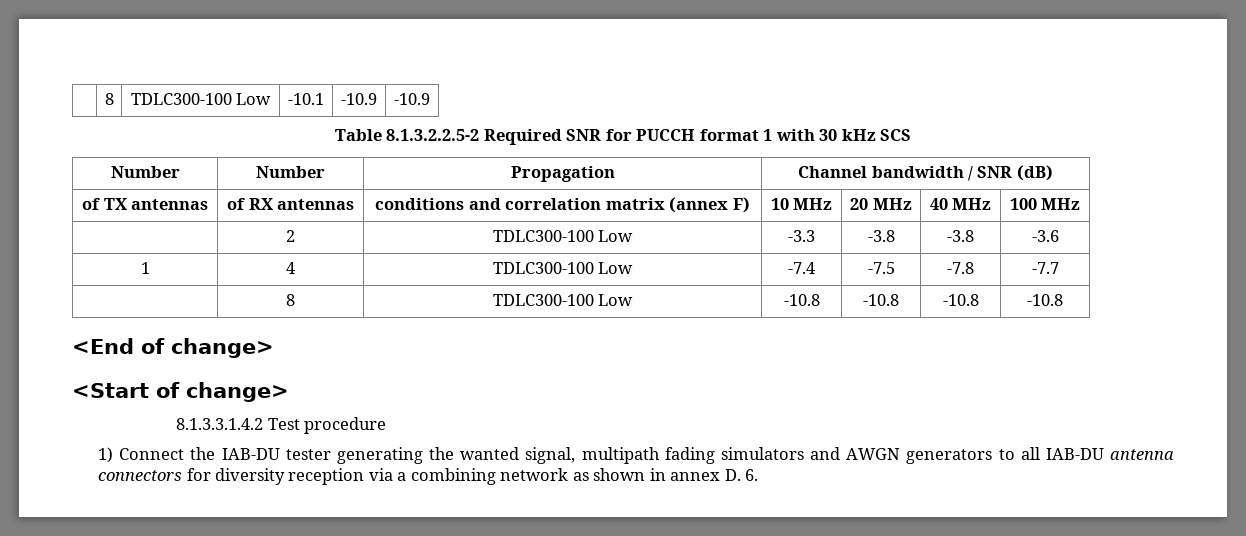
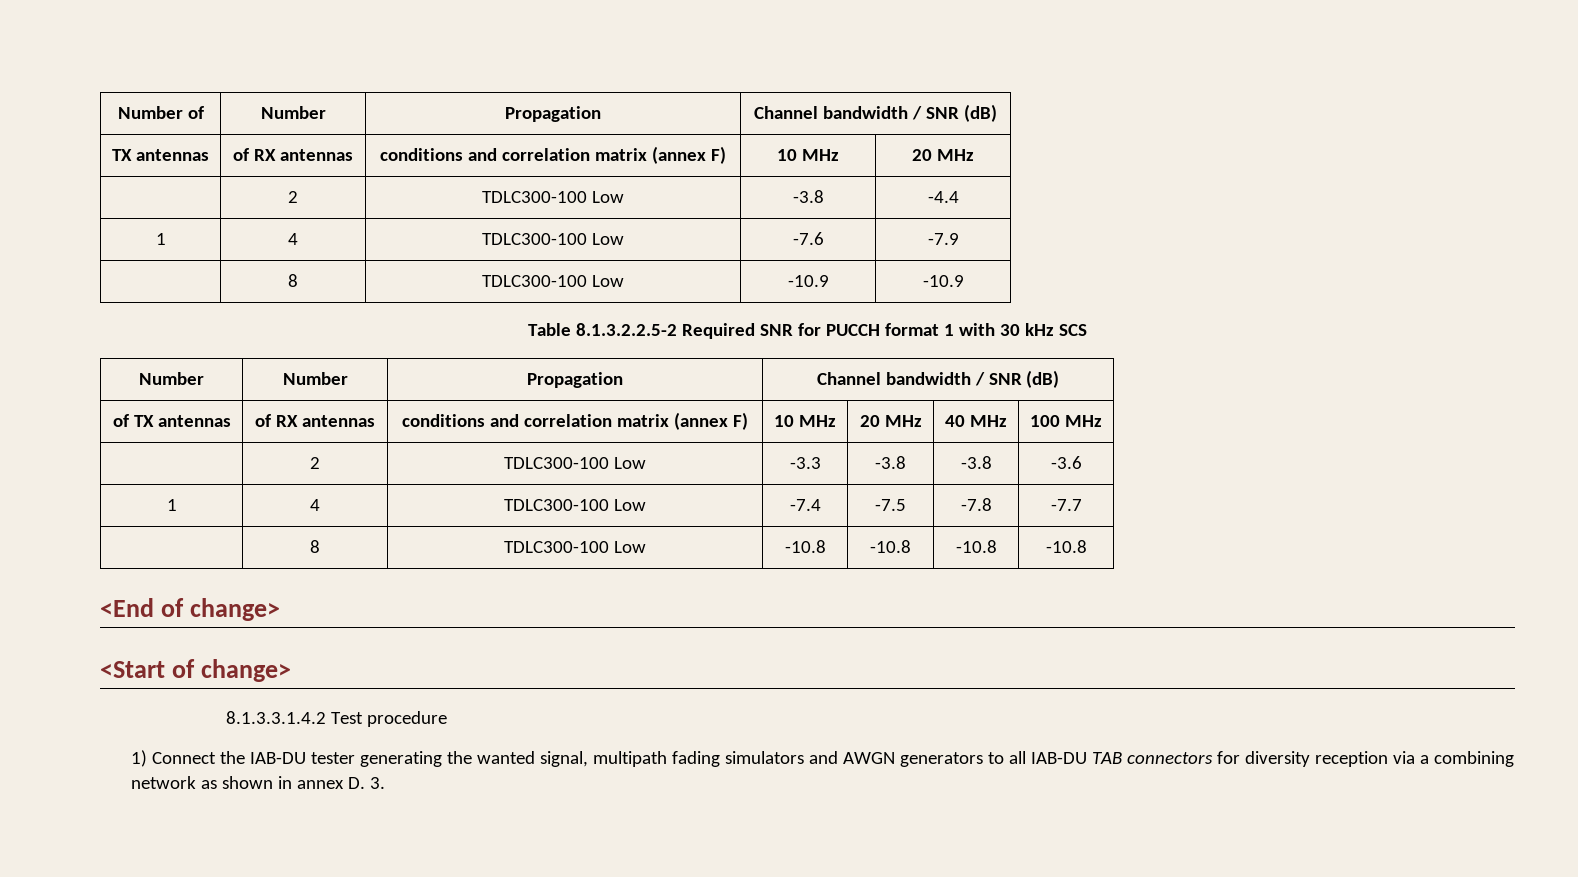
- | 8 | TDLC300-100 Low | -10.1 | -10.9 | -10.9
+ Number of | Number | Propagation | Channel bandwidth / SNR (dB)
+ TX antennas | of RX antennas | conditions and correlation matrix (annex F) | 10 MHz | 20 MHz
+ | 2 | TDLC300-100 Low | -3.8 | -4.4
+ 1 | 4 | TDLC300-100 Low | -7.6 | -7.9
+ | 8 | TDLC300-100 Low | -10.9 | -10.9
- 1) Connect the IAB-DU tester generating the wanted signal, multipath fading simulators and AWGN generators to all IAB-DU antenna connectors for diversity reception via a combining network as shown in annex D. 6.
+ 1) Connect the IAB-DU tester generating the wanted signal, multipath fading simulators and AWGN generators to all IAB-DU TAB connectors for diversity reception via a combining network as shown in annex D. 3.

